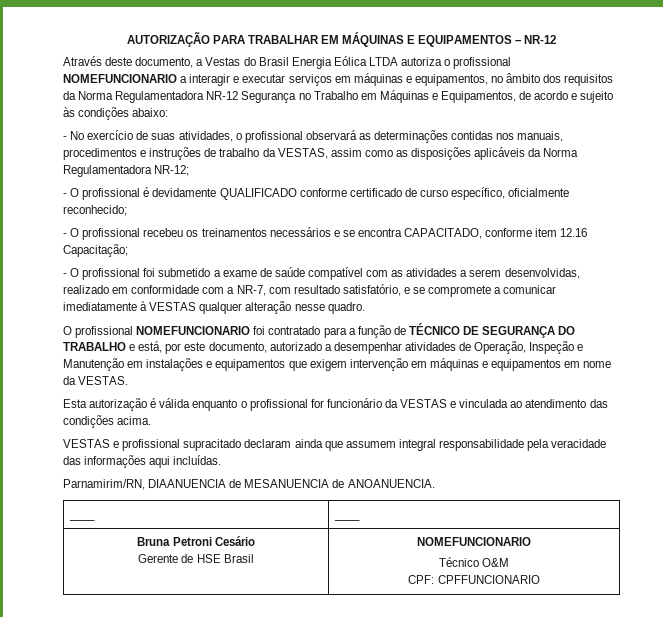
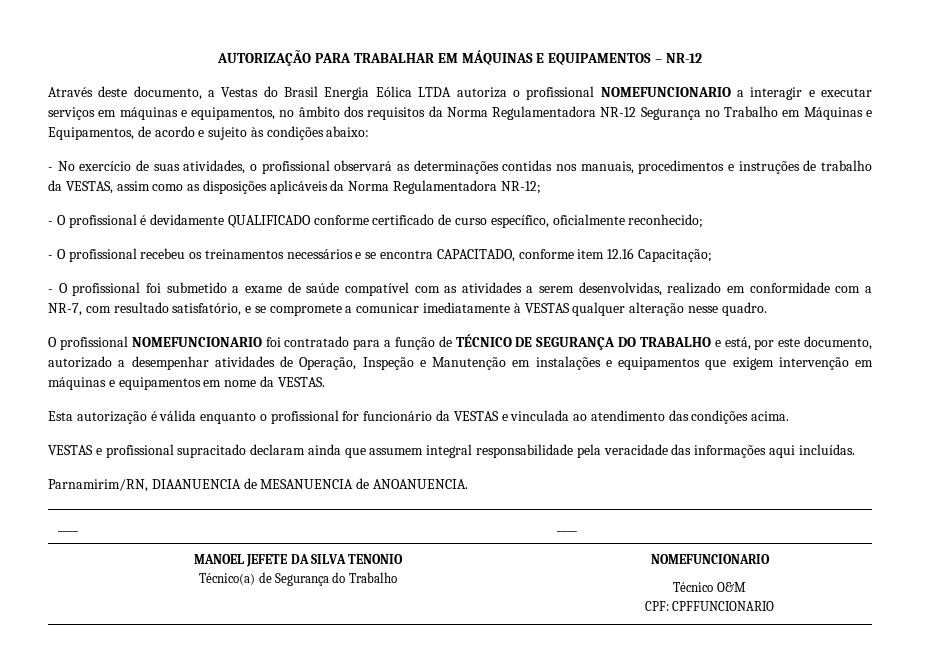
- Bruna Petroni Cesário
- Gerente de HSE Brasil | NOMEFUNCIONARIO
+ MANOEL JEFETE DA SILVA TENONIO
+ Técnico(a) de Segurança do Trabalho | NOMEFUNCIONARIO

